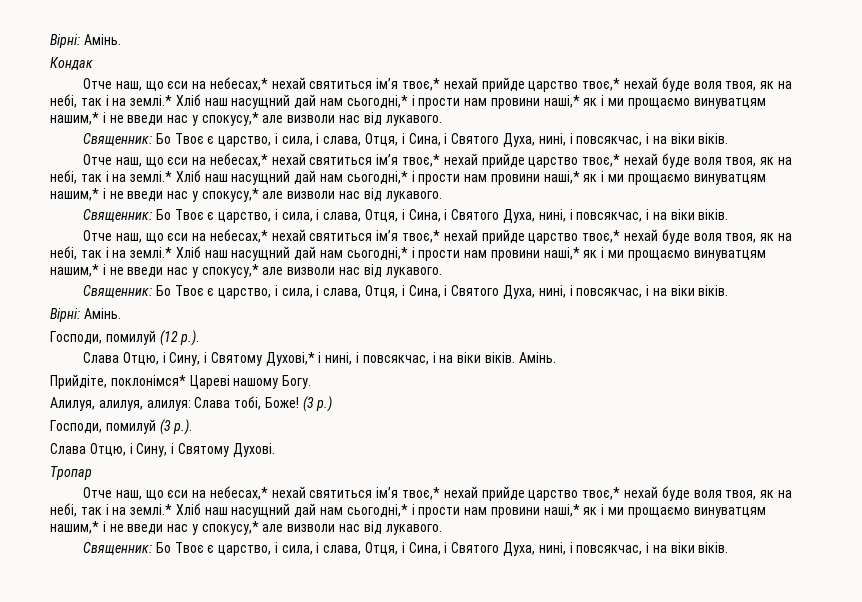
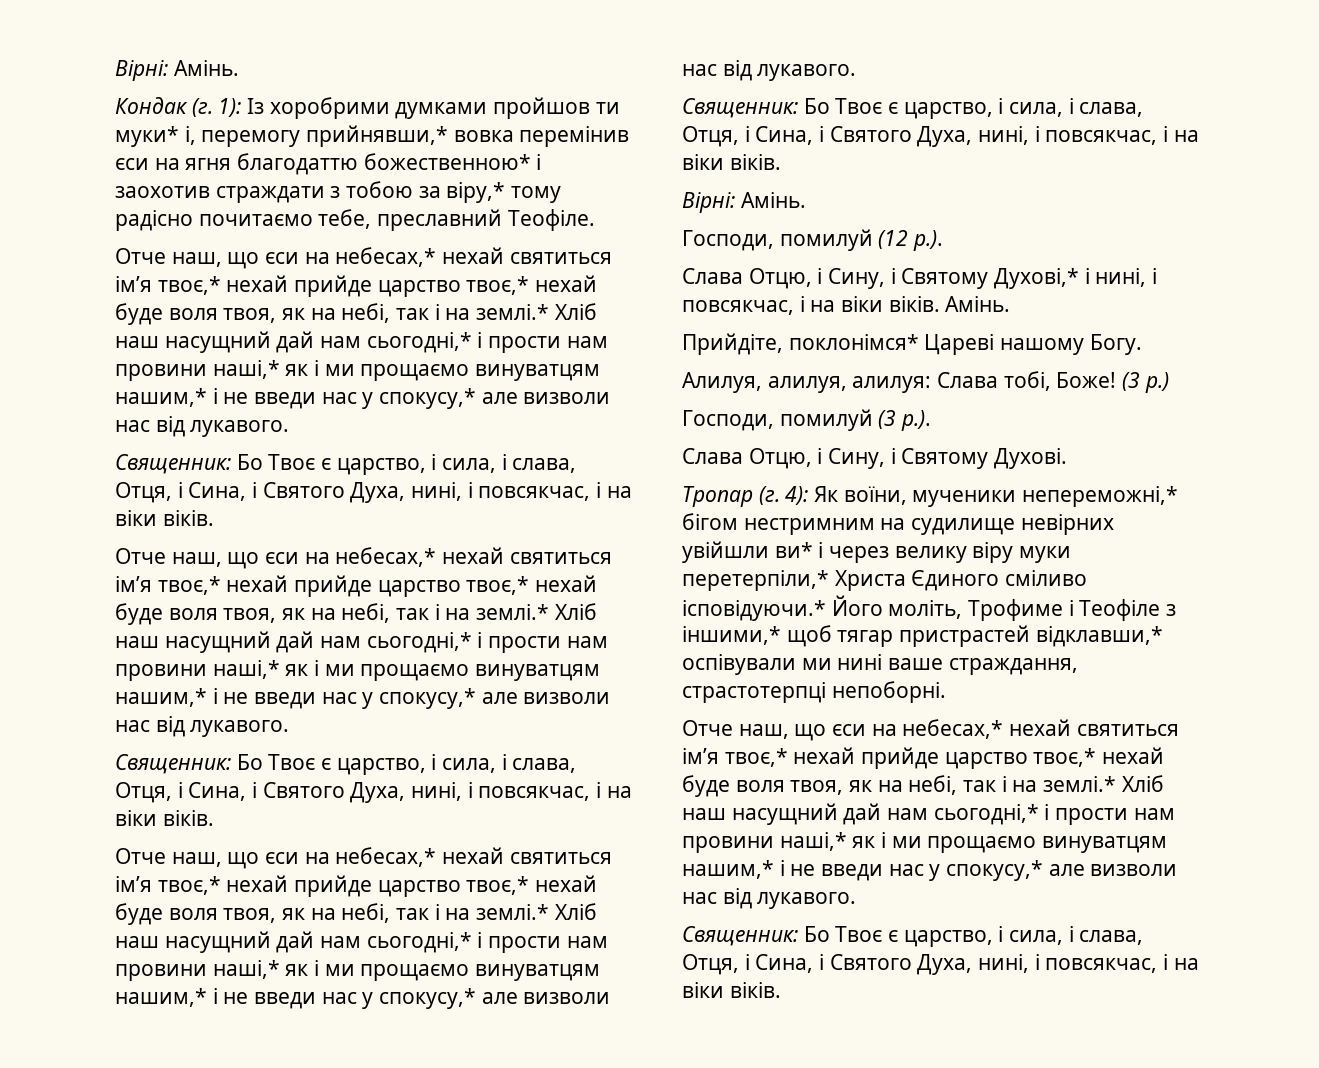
- Кондак
+ Кондак (г. 1): Із хоробрими думками пройшов ти муки* і, перемогу прийнявши,* вовка перемінив єси на ягня благодаттю божественною* і заохотив страждати з тобою за віру,* тому радісно почитаємо тебе, преславний Теофіле.
- Тропар
+ Тропар (г. 4): Як воїни, мученики непереможні,* бігом нестримним на судилище невірних увійшли ви* і через велику віру муки перетерпіли,* Христа Єдиного сміливо ісповідуючи.* Його моліть, Трофиме і Теофіле з іншими,* щоб тягар пристрастей відклавши,* оспівували ми нині ваше страждання, страстотерпці непоборні.

